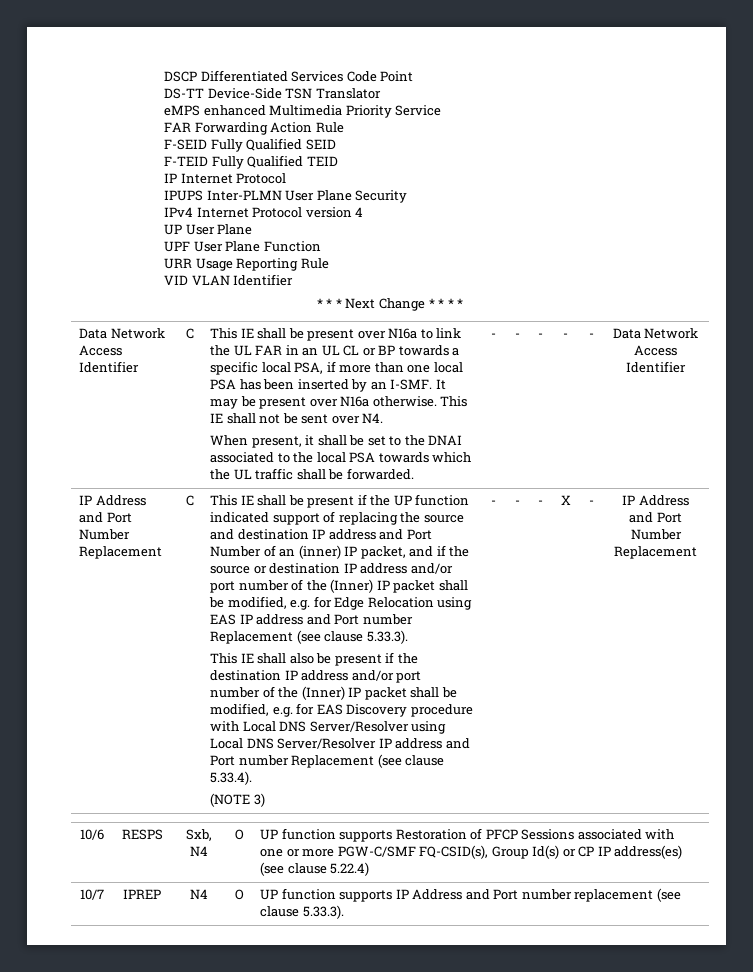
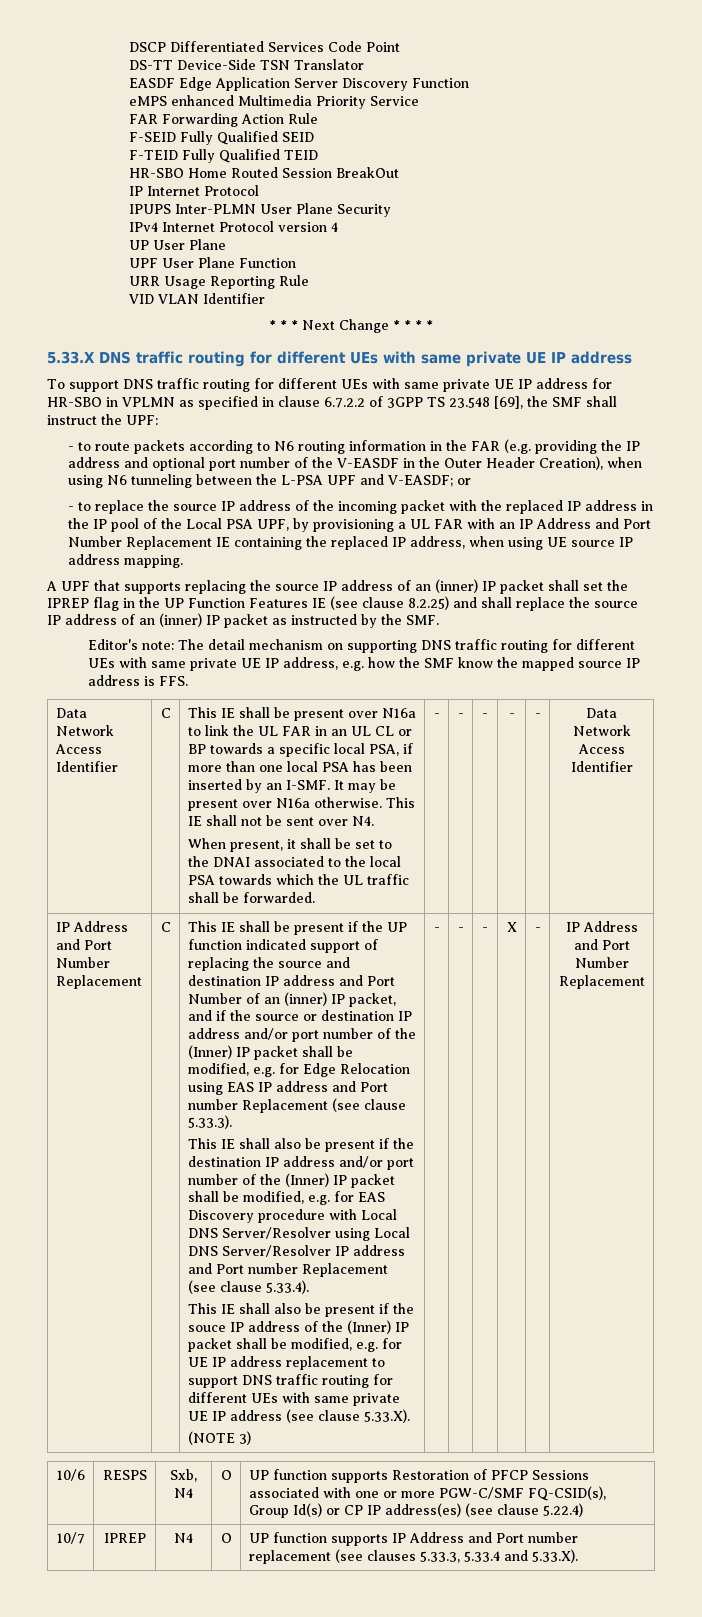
+ EASDF Edge Application Server Discovery Function
+ HR-SBO Home Routed Session BreakOut
+ 5.33.X DNS traffic routing for different UEs with same private UE IP address
+ To support DNS traffic routing for different UEs with same private UE IP address for HR-SBO in VPLMN as specified in clause 6.7.2.2 of 3GPP TS 23.548 [69], the SMF shall instruct the UPF:
+ - to route packets according to N6 routing information in the FAR (e.g. providing the IP address and optional port number of the V-EASDF in the Outer Header Creation), when using N6 tunneling between the L-PSA UPF and V-EASDF; or
+ - to replace the source IP address of the incoming packet with the replaced IP address in the IP pool of the Local PSA UPF, by provisioning a UL FAR with an IP Address and Port Number Replacement IE containing the replaced IP address, when using UE source IP address mapping.
+ A UPF that supports replacing the source IP address of an (inner) IP packet shall set the IPREP flag in the UP Function Features IE (see clause 8.2.25) and shall replace the source IP address of an (inner) IP packet as instructed by the SMF.
+ Editor's note: The detail mechanism on supporting DNS traffic routing for different UEs with same private UE IP address, e.g. how the SMF know the mapped source IP address is FFS.
+ This IE shall also be present if the souce IP address of the (Inner) IP packet shall be modified, e.g. for UE IP address replacement to support DNS traffic routing for different UEs with same private UE IP address (see clause 5.33.X).
- 10/7 | IPREP | N4 | O | UP function supports IP Address and Port number replacement (see clause 5.33.3).
+ 10/7 | IPREP | N4 | O | UP function supports IP Address and Port number replacement (see clauses 5.33.3, 5.33.4 and 5.33.X).

